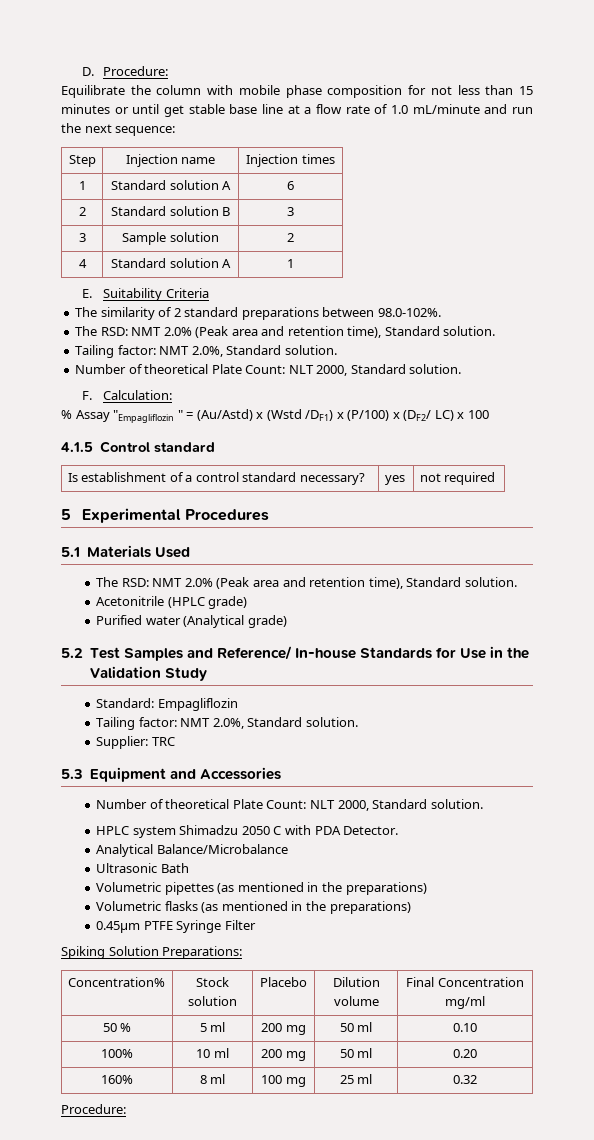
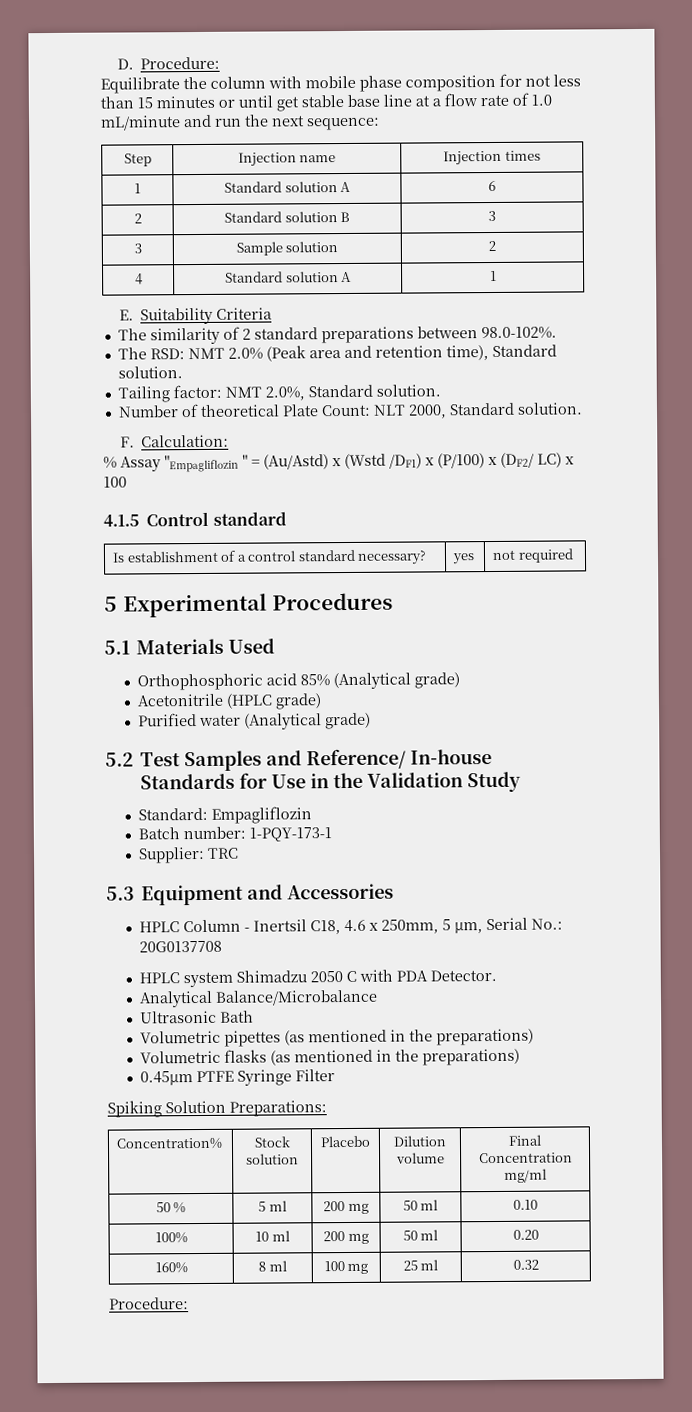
  5.1 Materials Used
- The RSD: NMT 2.0% (Peak area and retention time), Standard solution.
+ Orthophosphoric acid 85% (Analytical grade)
  Standard: Empagliflozin
- Tailing factor: NMT 2.0%, Standard solution.
+ Batch number: 1-PQY-173-1
  5.3 Equipment and Accessories
- Number of theoretical Plate Count: NLT 2000, Standard solution.
+ HPLC Column - Inertsil C18, 4.6 x 250mm, 5 µm, Serial No.: 20G0137708

